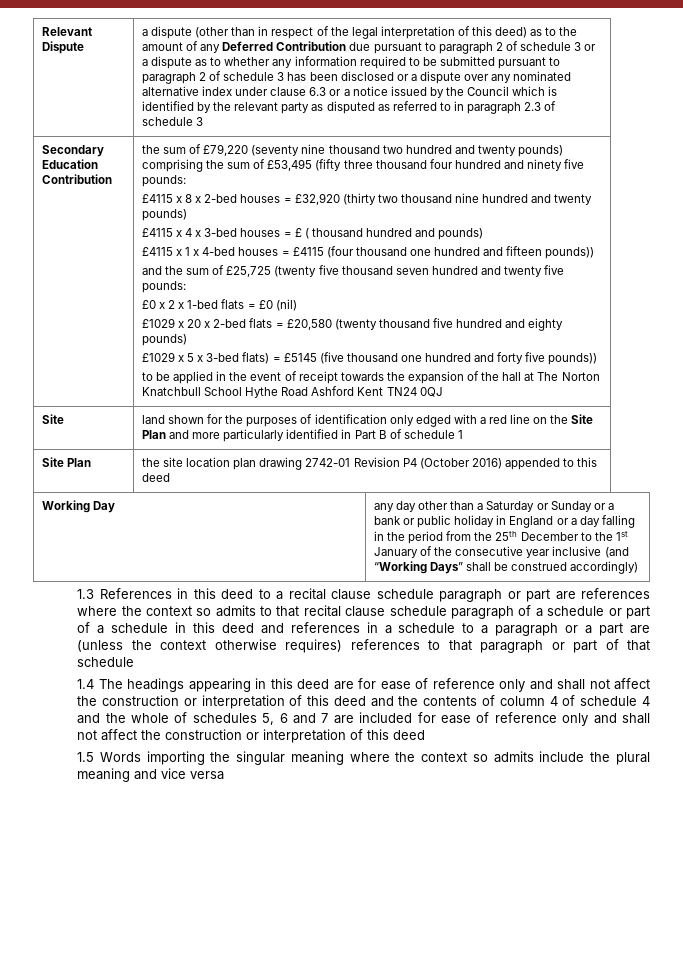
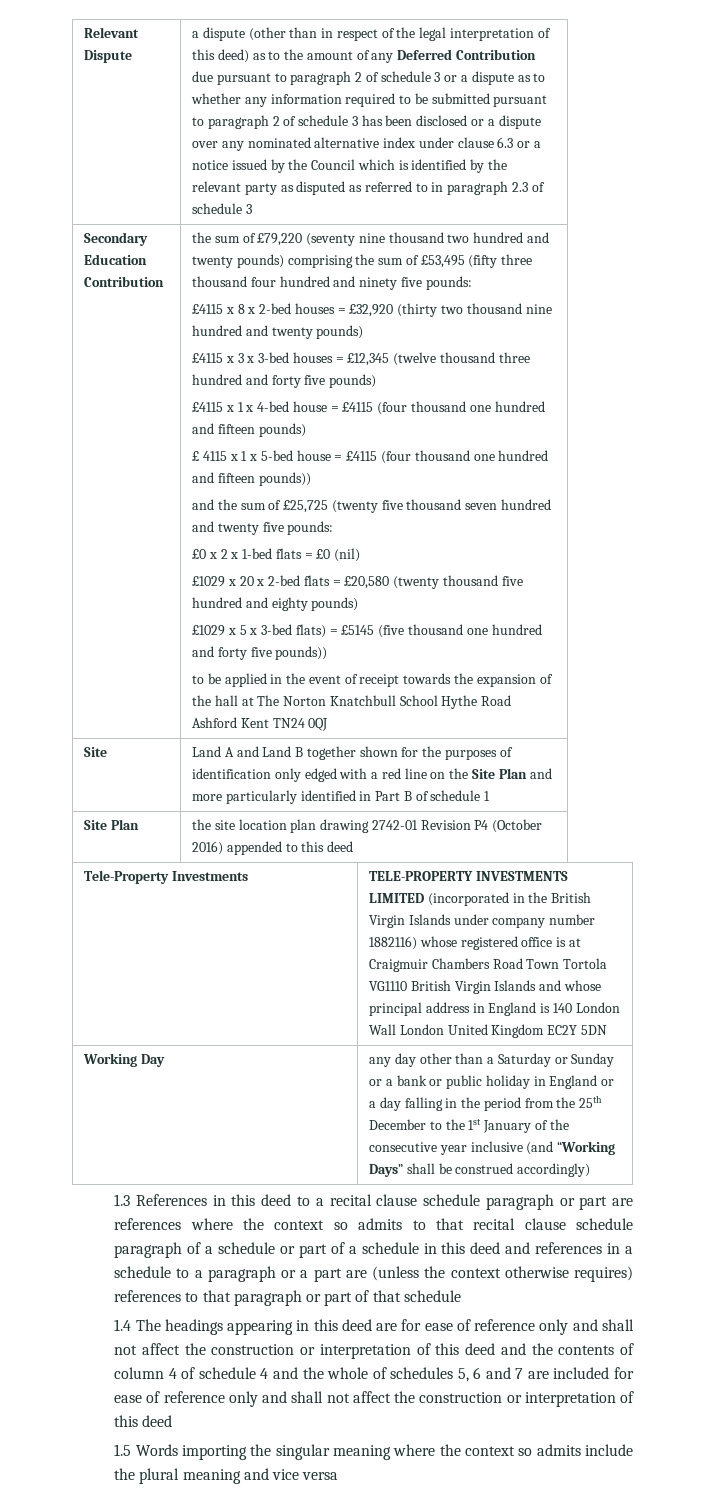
- £4115 x 4 x 3-bed houses = £ ( thousand hundred and pounds)
+ £4115 x 3 x 3-bed houses = £12,345 (twelve thousand three hundred and forty five pounds)
- £4115 x 1 x 4-bed houses = £4115 (four thousand one hundred and fifteen pounds))
+ £4115 x 1 x 4-bed house = £4115 (four thousand one hundred and fifteen pounds)
+ £ 4115 x 1 x 5-bed house = £4115 (four thousand one hundred and fifteen pounds))
- Site | land shown for the purposes of identification only edged with a red line on the Site Plan and more particularly identified in Part B of schedule 1
+ Site | Land A and Land B together shown for the purposes of identification only edged with a red line on the Site Plan and more particularly identified in Part B of schedule 1
+ Tele-Property Investments | TELE-PROPERTY INVESTMENTS LIMITED (incorporated in the British Virgin Islands under company number 1882116) whose registered office is at Craigmuir Chambers Road Town Tortola VG1110 British Virgin Islands and whose principal address in England is 140 London Wall London United Kingdom EC2Y 5DN

